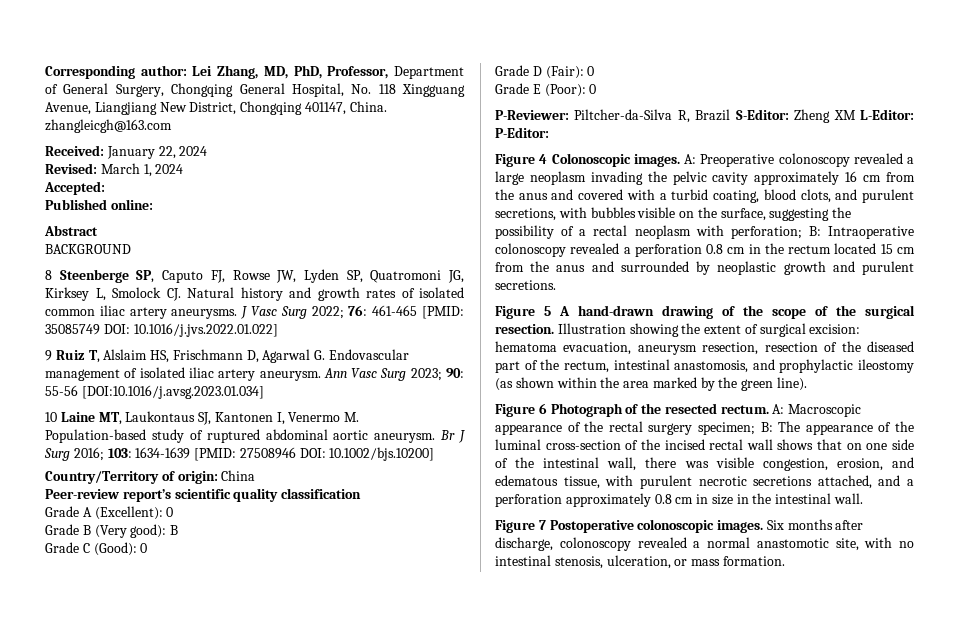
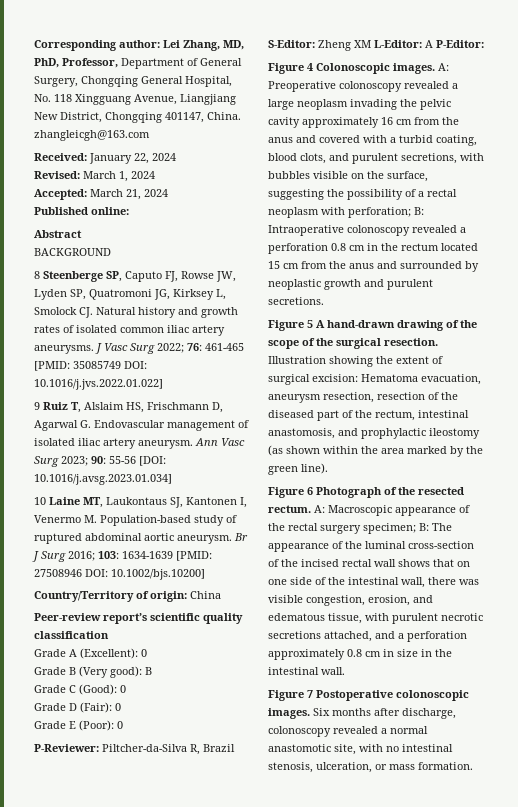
- Accepted:
+ Accepted: March 21, 2024
- Ann Vasc Surg 2023; 90: 55-56 [DOI:10.1016/j.avsg.2023.01.034]
+ Ann Vasc Surg 2023; 90: 55-56 [DOI: 10.1016/j.avsg.2023.01.034]
- P-Reviewer: Piltcher-da-Silva R, Brazil S-Editor: Zheng XM L-Editor: P-Editor:
+ P-Reviewer: Piltcher-da-Silva R, Brazil S-Editor: Zheng XM L-Editor: A P-Editor:
- Illustration showing the extent of surgical excision: hematoma evacuation, aneurysm resection, resection of the diseased part of the rectum, intestinal anastomosis, and prophylactic ileostomy (as shown within the area marked by the green line).
+ Illustration showing the extent of surgical excision: Hematoma evacuation, aneurysm resection, resection of the diseased part of the rectum, intestinal anastomosis, and prophylactic ileostomy (as shown within the area marked by the green line).

